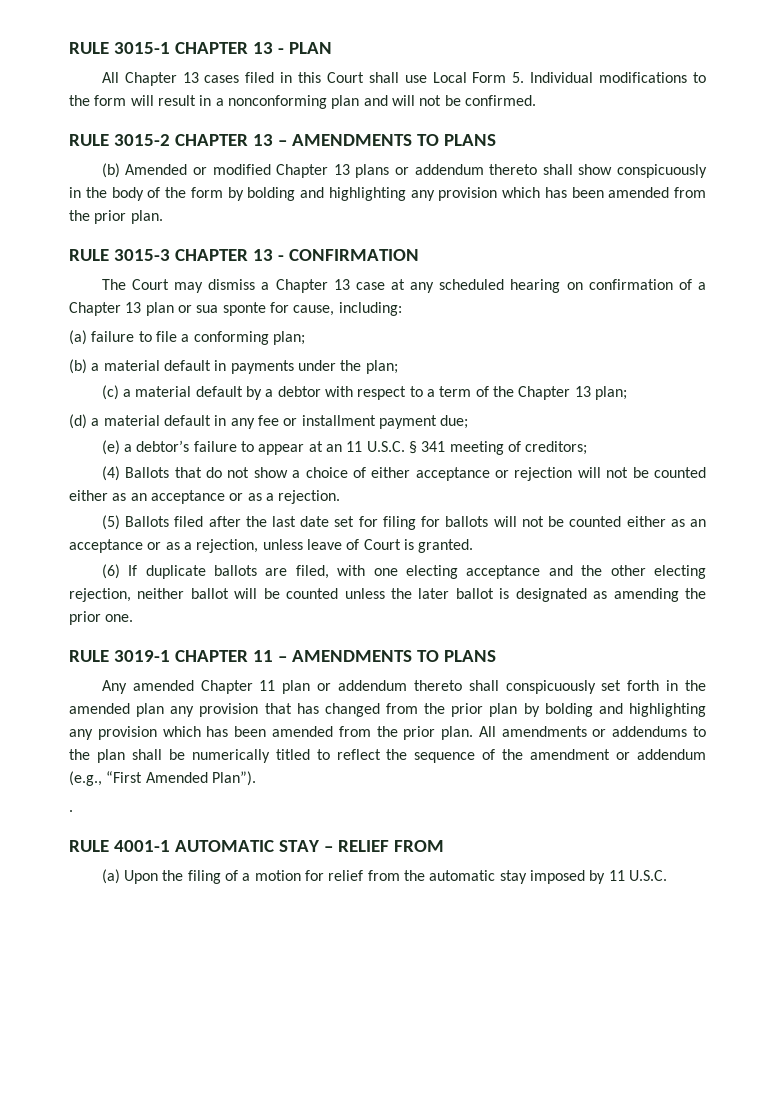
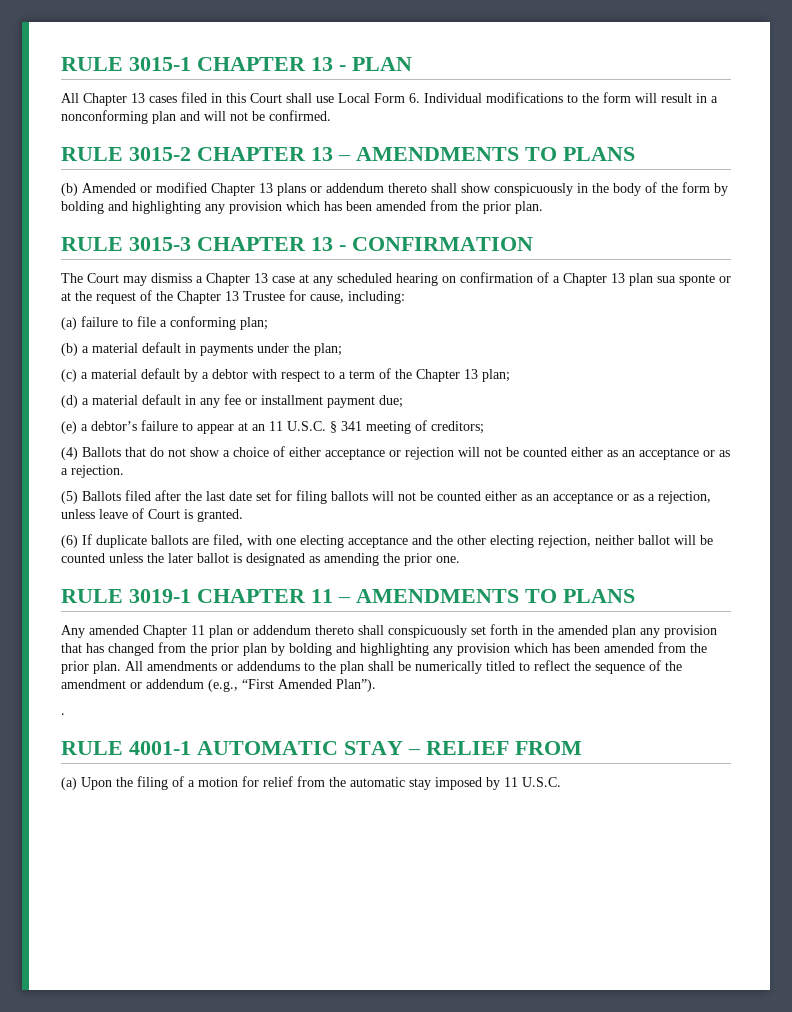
- All Chapter 13 cases filed in this Court shall use Local Form 5. Individual modifications to the form will result in a nonconforming plan and will not be confirmed.
+ All Chapter 13 cases filed in this Court shall use Local Form 6. Individual modifications to the form will result in a nonconforming plan and will not be confirmed.
- The Court may dismiss a Chapter 13 case at any scheduled hearing on confirmation of a Chapter 13 plan or sua sponte for cause, including:
+ The Court may dismiss a Chapter 13 case at any scheduled hearing on confirmation of a Chapter 13 plan sua sponte or at the request of the Chapter 13 Trustee for cause, including:
- (5) Ballots filed after the last date set for filing for ballots will not be counted either as an acceptance or as a rejection, unless leave of Court is granted.
+ (5) Ballots filed after the last date set for filing ballots will not be counted either as an acceptance or as a rejection, unless leave of Court is granted.

